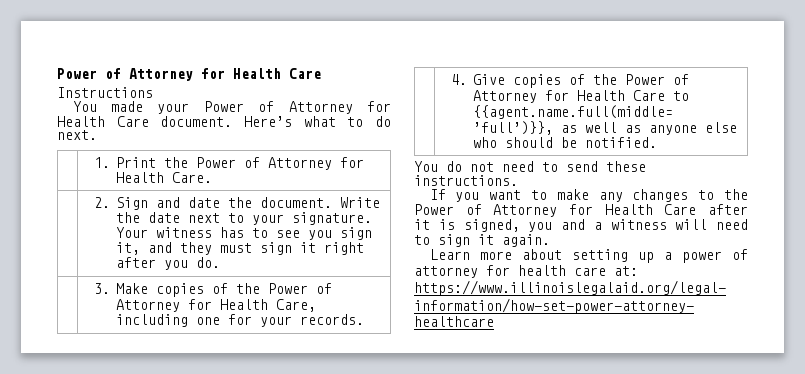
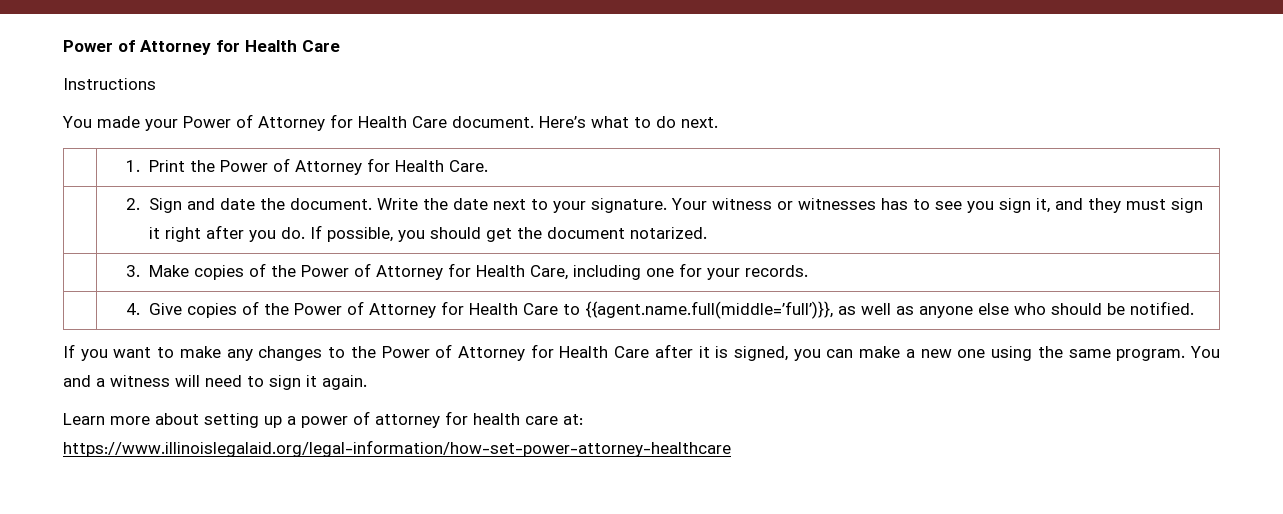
- | 2. Sign and date the document. Write the date next to your signature. Your witness has to see you sign it, and they must sign it right after you do.
+ | 2. Sign and date the document. Write the date next to your signature. Your witness or witnesses has to see you sign it, and they must sign it right after you do. If possible, you should get the document notarized.
- You do not need to send these instructions.
- If you want to make any changes to the Power of Attorney for Health Care after it is signed, you and a witness will need to sign it again.
+ If you want to make any changes to the Power of Attorney for Health Care after it is signed, you can make a new one using the same program. You and a witness will need to sign it again.

